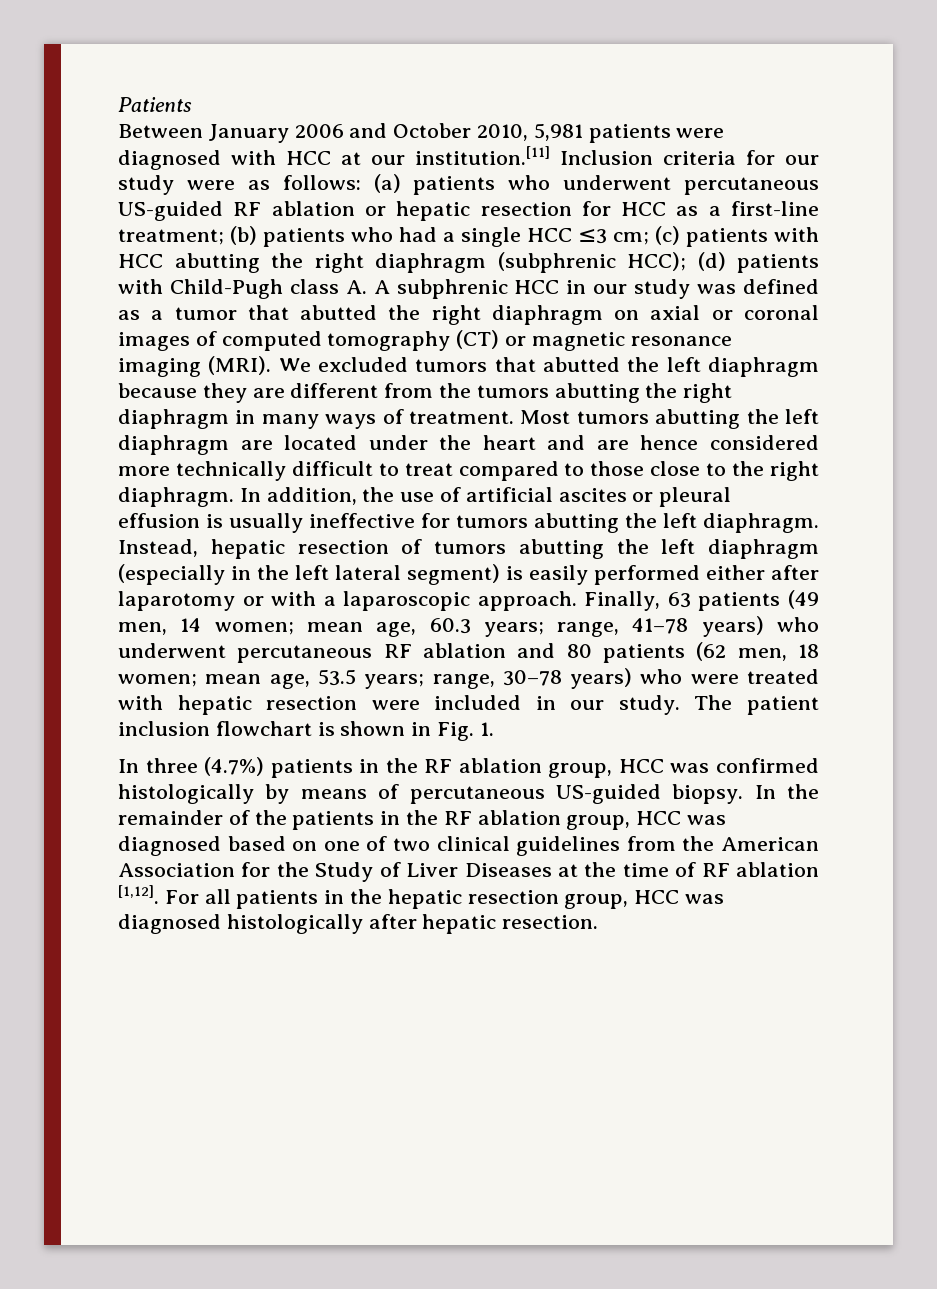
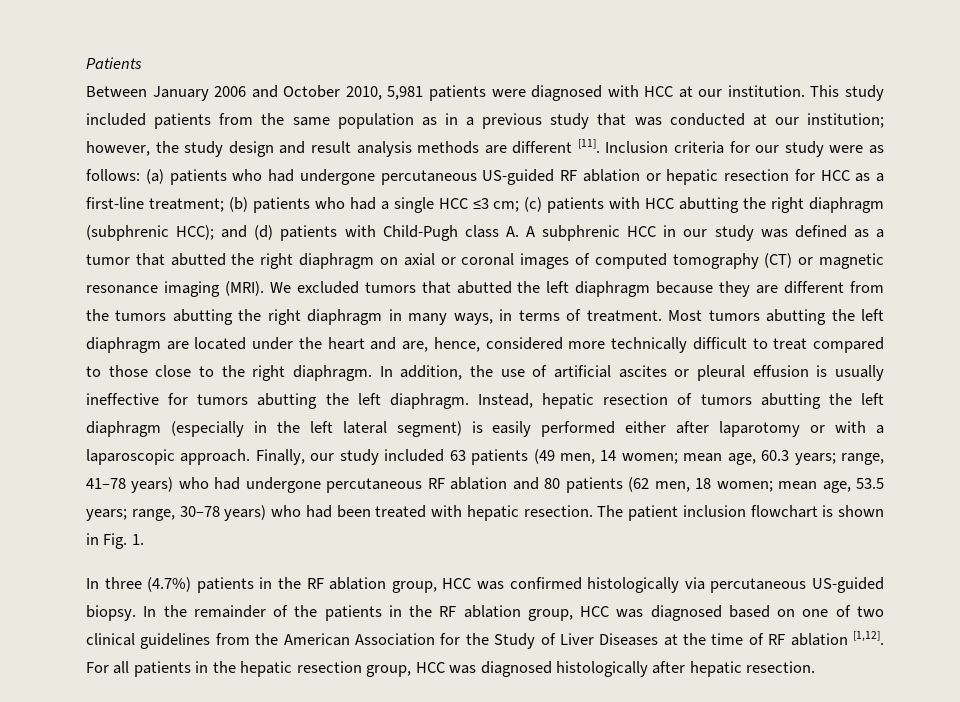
- Between January 2006 and October 2010, 5,981 patients were diagnosed with HCC at our institution.[11] Inclusion criteria for our study were as follows:
+ Between January 2006 and October 2010, 5,981 patients were diagnosed with HCC at our institution. This study included patients from the same population as in a previous study that was conducted at our institution; however, the study design and result analysis methods are different [11]. Inclusion criteria for our study were as follows:
- (a) patients who underwent percutaneous US-guided RF ablation or hepatic resection for HCC as a first-line treatment;
+ (a) patients who had undergone percutaneous US-guided RF ablation or hepatic resection for HCC as a first-line treatment;
- (d) patients with Child-Pugh class A. A subphrenic HCC in our study was defined as a tumor that abutted the right diaphragm on axial or coronal images of computed tomography (CT) or magnetic resonance imaging (MRI).
+ and (d) patients with Child-Pugh class A. A subphrenic HCC in our study was defined as a tumor that abutted the right diaphragm on axial or coronal images of computed tomography (CT) or magnetic resonance imaging (MRI).
- We excluded tumors that abutted the left diaphragm because they are different from the tumors abutting the right diaphragm in many ways of treatment.
+ We excluded tumors that abutted the left diaphragm because they are different from the tumors abutting the right diaphragm in many ways, in terms of treatment.
- Most tumors abutting the left diaphragm are located under the heart and are hence considered more technically difficult to treat compared to those close to the right diaphragm.
+ Most tumors abutting the left diaphragm are located under the heart and are, hence, considered more technically difficult to treat compared to those close to the right diaphragm.
- Finally, 63 patients (49 men, 14 women; mean age, 60.3 years; range, 41–78 years) who underwent percutaneous RF ablation and 80 patients (62 men, 18 women; mean age, 53.5 years; range, 30–78 years) who were treated with hepatic resection were included in our study.
+ Finally, our study included 63 patients (49 men, 14 women; mean age, 60.3 years; range, 41–78 years) who had undergone percutaneous RF ablation and 80 patients (62 men, 18 women; mean age, 53.5 years; range, 30–78 years) who had been treated with hepatic resection.
- In three (4.7%) patients in the RF ablation group, HCC was confirmed histologically by means of percutaneous US-guided biopsy.
+ In three (4.7%) patients in the RF ablation group, HCC was confirmed histologically via percutaneous US-guided biopsy.

